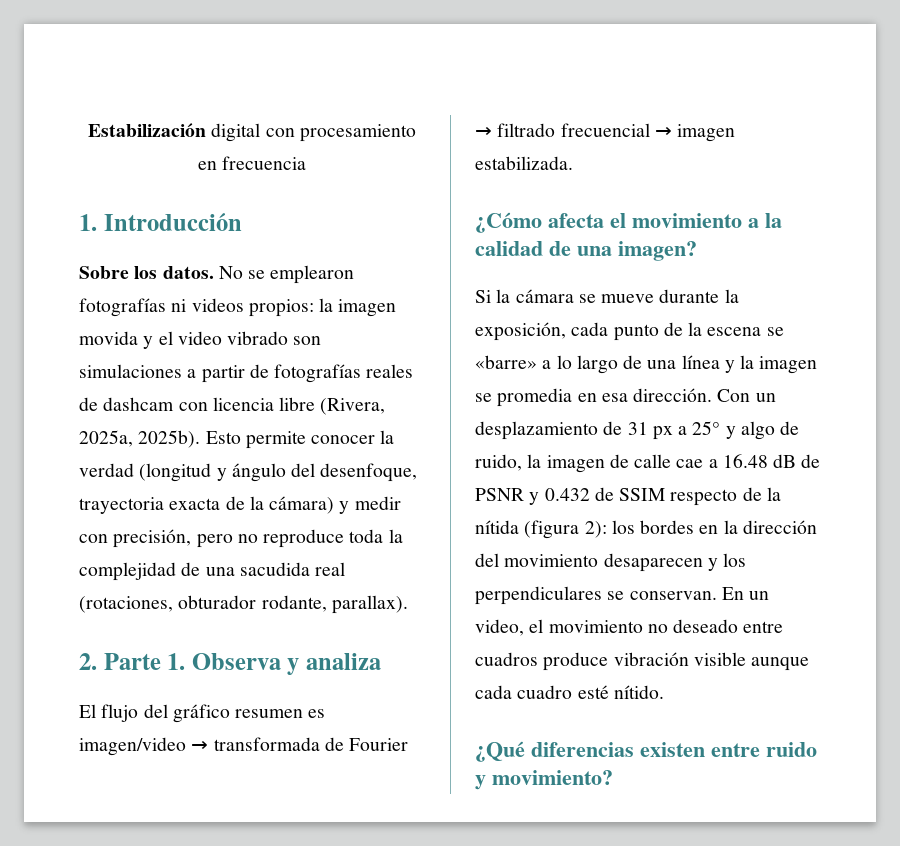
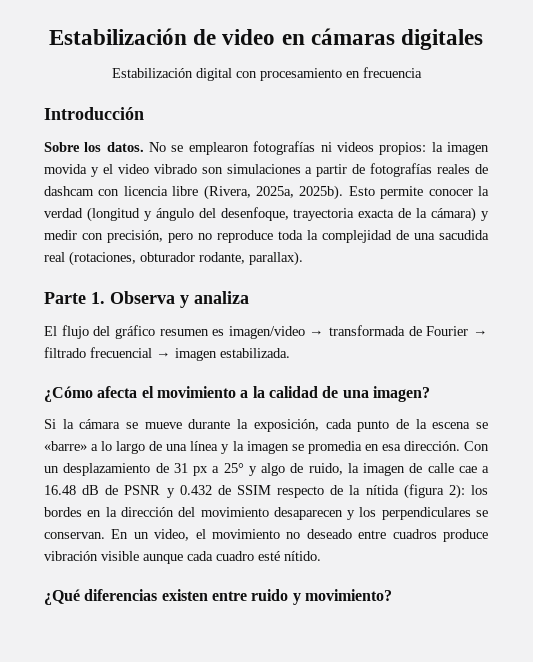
+ Estabilización de video en cámaras digitales
- 1. Introducción
+ Introducción
- 2. Parte 1. Observa y analiza
+ Parte 1. Observa y analiza

